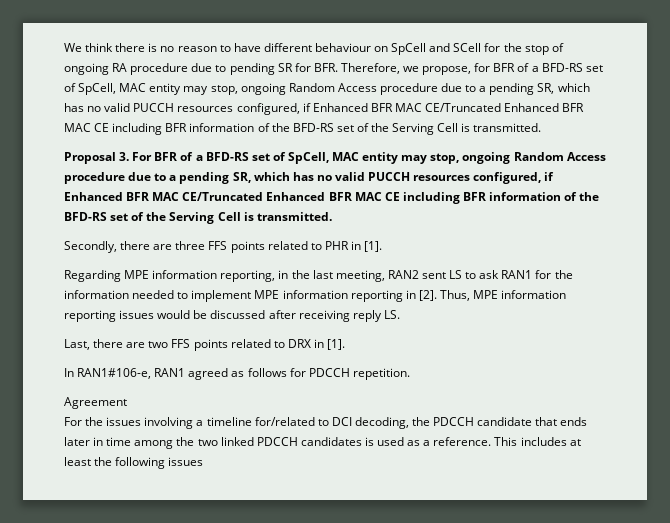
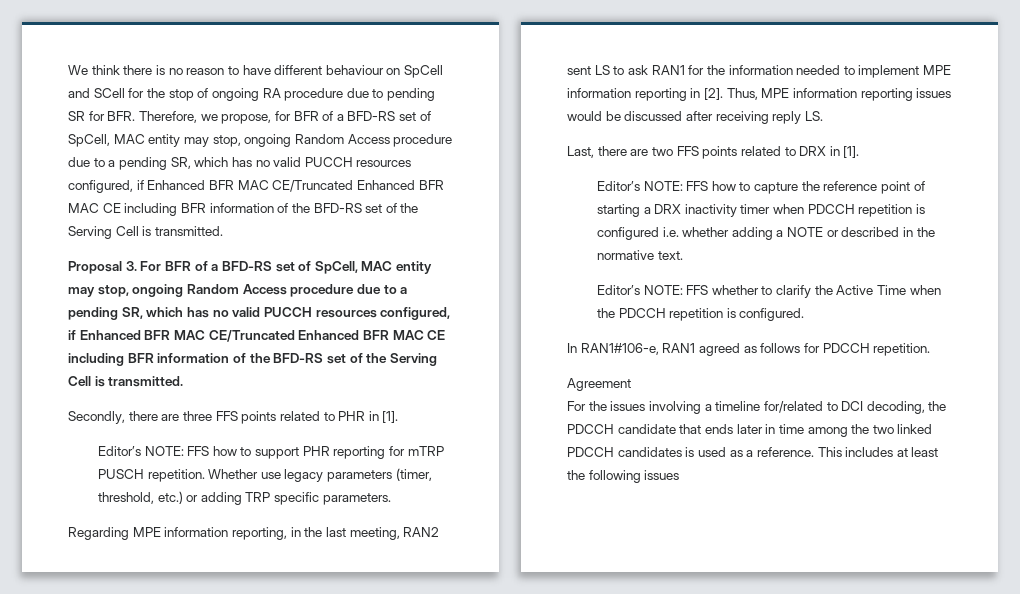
+ Editor’s NOTE: FFS how to support PHR reporting for mTRP PUSCH repetition. Whether use legacy parameters (timer, threshold, etc.) or adding TRP specific parameters.
+ Editor’s NOTE: FFS how to capture the reference point of starting a DRX inactivity timer when PDCCH repetition is configured i.e. whether adding a NOTE or described in the normative text.
+ Editor’s NOTE: FFS whether to clarify the Active Time when the PDCCH repetition is configured.

